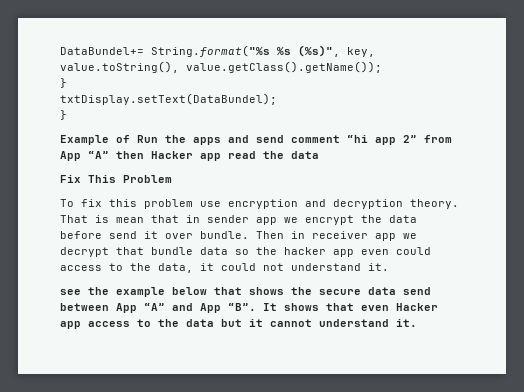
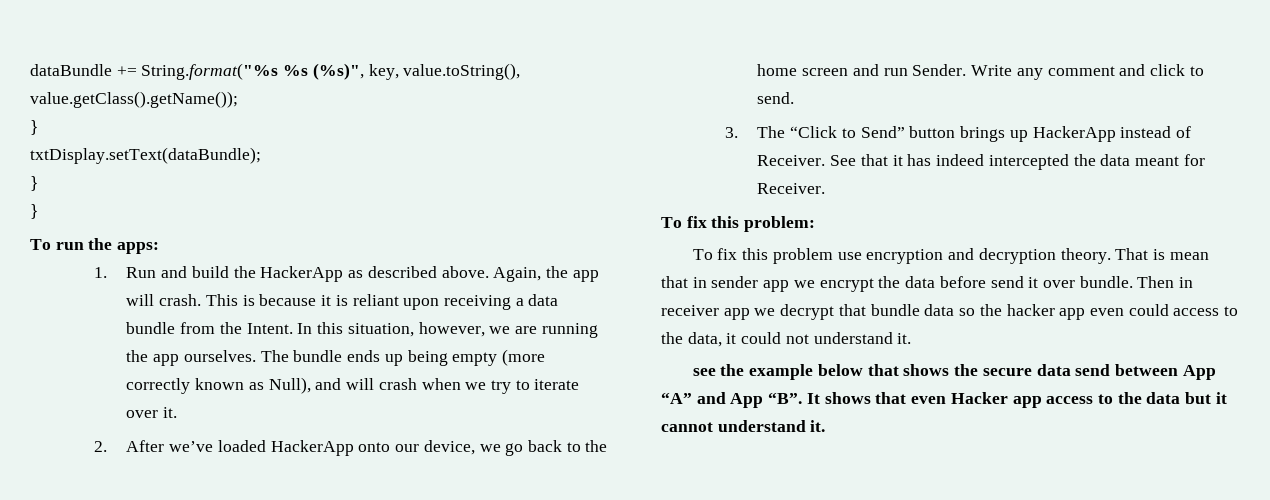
- DataBundel+= String.format("%s %s (%s)", key, value.toString(), value.getClass().getName());
+ dataBundle += String.format("%s %s (%s)", key, value.toString(), value.getClass().getName());
- txtDisplay.setText(DataBundel);
+ txtDisplay.setText(dataBundle);
  }
- Example of Run the apps and send comment “hi app 2” from App “A” then Hacker app read the data
- Fix This Problem
+ }
+ To run the apps:
+ 1. Run and build the HackerApp as described above. Again, the app will crash. This is because it is reliant upon receiving a data bundle from the Intent. In this situation, however, we are running the app ourselves. The bundle ends up being empty (more correctly known as Null), and will crash when we try to iterate over it.
+ 2. After we’ve loaded HackerApp onto our device, we go back to the home screen and run Sender. Write any comment and click to send.
+ 3. The “Click to Send” button brings up HackerApp instead of Receiver. See that it has indeed intercepted the data meant for Receiver.
+ To fix this problem:

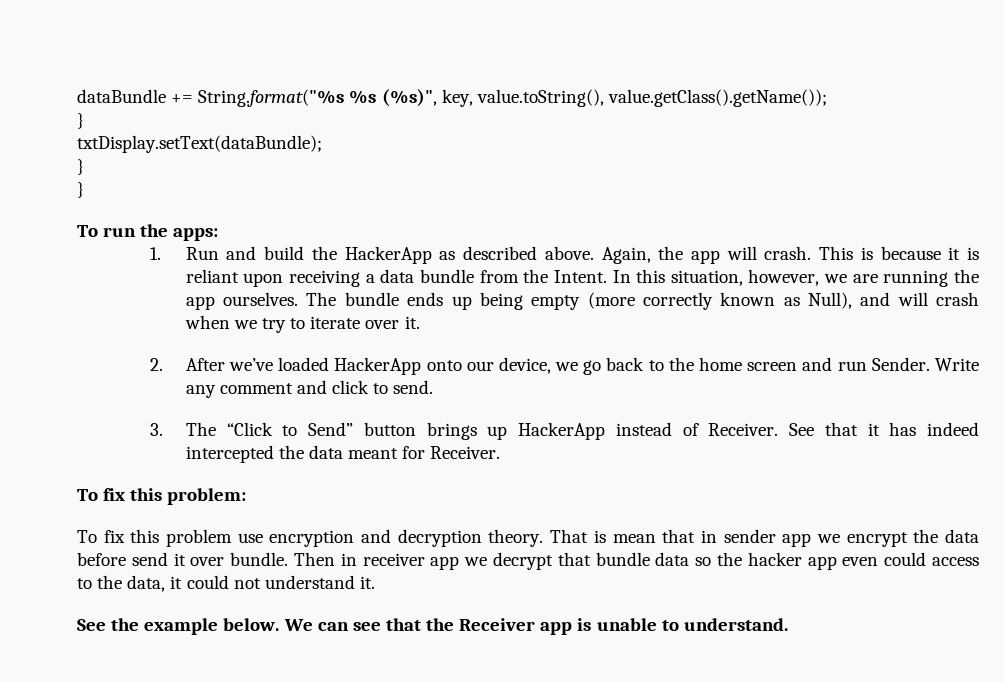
- see the example below that shows the secure data send between App “A” and App “B”. It shows that even Hacker app access to the data but it cannot understand it.
+ See the example below. We can see that the Receiver app is unable to understand.

